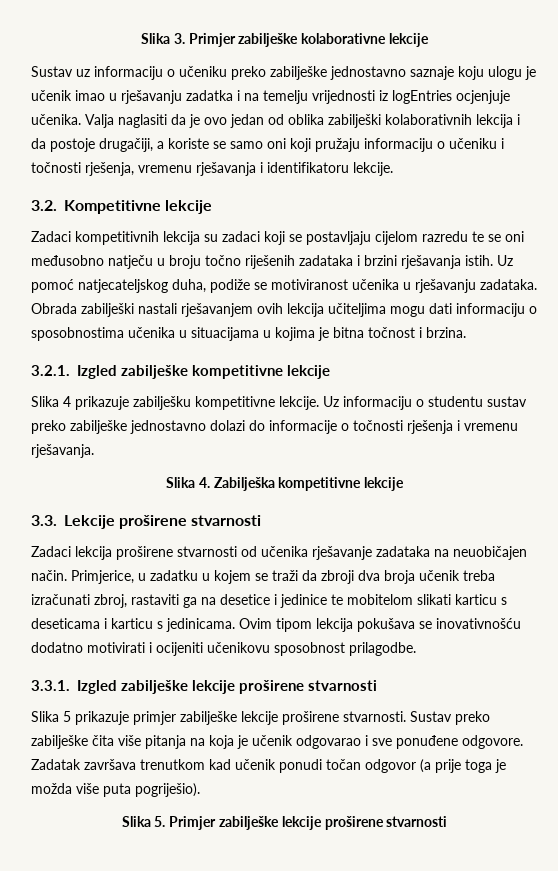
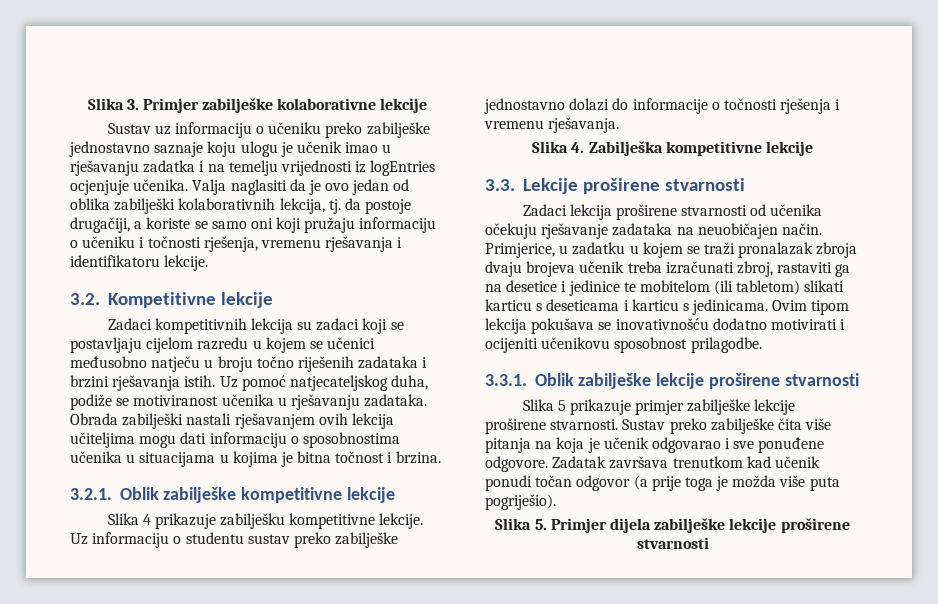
- Valja naglasiti da je ovo jedan od oblika zabilješki kolaborativnih lekcija i da postoje drugačiji, a koriste se samo oni koji pružaju informaciju o učeniku i točnosti rješenja, vremenu rješavanja i identifikatoru lekcije.
+ Valja naglasiti da je ovo jedan od oblika zabilješki kolaborativnih lekcija, tj. da postoje drugačiji, a koriste se samo oni koji pružaju informaciju o učeniku i točnosti rješenja, vremenu rješavanja i identifikatoru lekcije.
- Zadaci kompetitivnih lekcija su zadaci koji se postavljaju cijelom razredu te se oni međusobno natječu u broju točno riješenih zadataka i brzini rješavanja istih.
+ Zadaci kompetitivnih lekcija su zadaci koji se postavljaju cijelom razredu u kojem se učenici međusobno natječu u broju točno riješenih zadataka i brzini rješavanja istih.
- 3.2.1. Izgled zabilješke kompetitivne lekcije
+ 3.2.1. Oblik zabilješke kompetitivne lekcije
- Zadaci lekcija proširene stvarnosti od učenika rješavanje zadataka na neuobičajen način.
+ Zadaci lekcija proširene stvarnosti od učenika očekuju rješavanje zadataka na neuobičajen način.
- Primjerice, u zadatku u kojem se traži da zbroji dva broja učenik treba izračunati zbroj, rastaviti ga na desetice i jedinice te mobitelom slikati karticu s deseticama i karticu s jedinicama.
+ Primjerice, u zadatku u kojem se traži pronalazak zbroja dvaju brojeva učenik treba izračunati zbroj, rastaviti ga na desetice i jedinice te mobitelom (ili tabletom) slikati karticu s deseticama i karticu s jedinicama.
- 3.3.1. Izgled zabilješke lekcije proširene stvarnosti
+ 3.3.1. Oblik zabilješke lekcije proširene stvarnosti
- Slika 5. Primjer zabilješke lekcije proširene stvarnosti
+ Slika 5. Primjer dijela zabilješke lekcije proširene stvarnosti

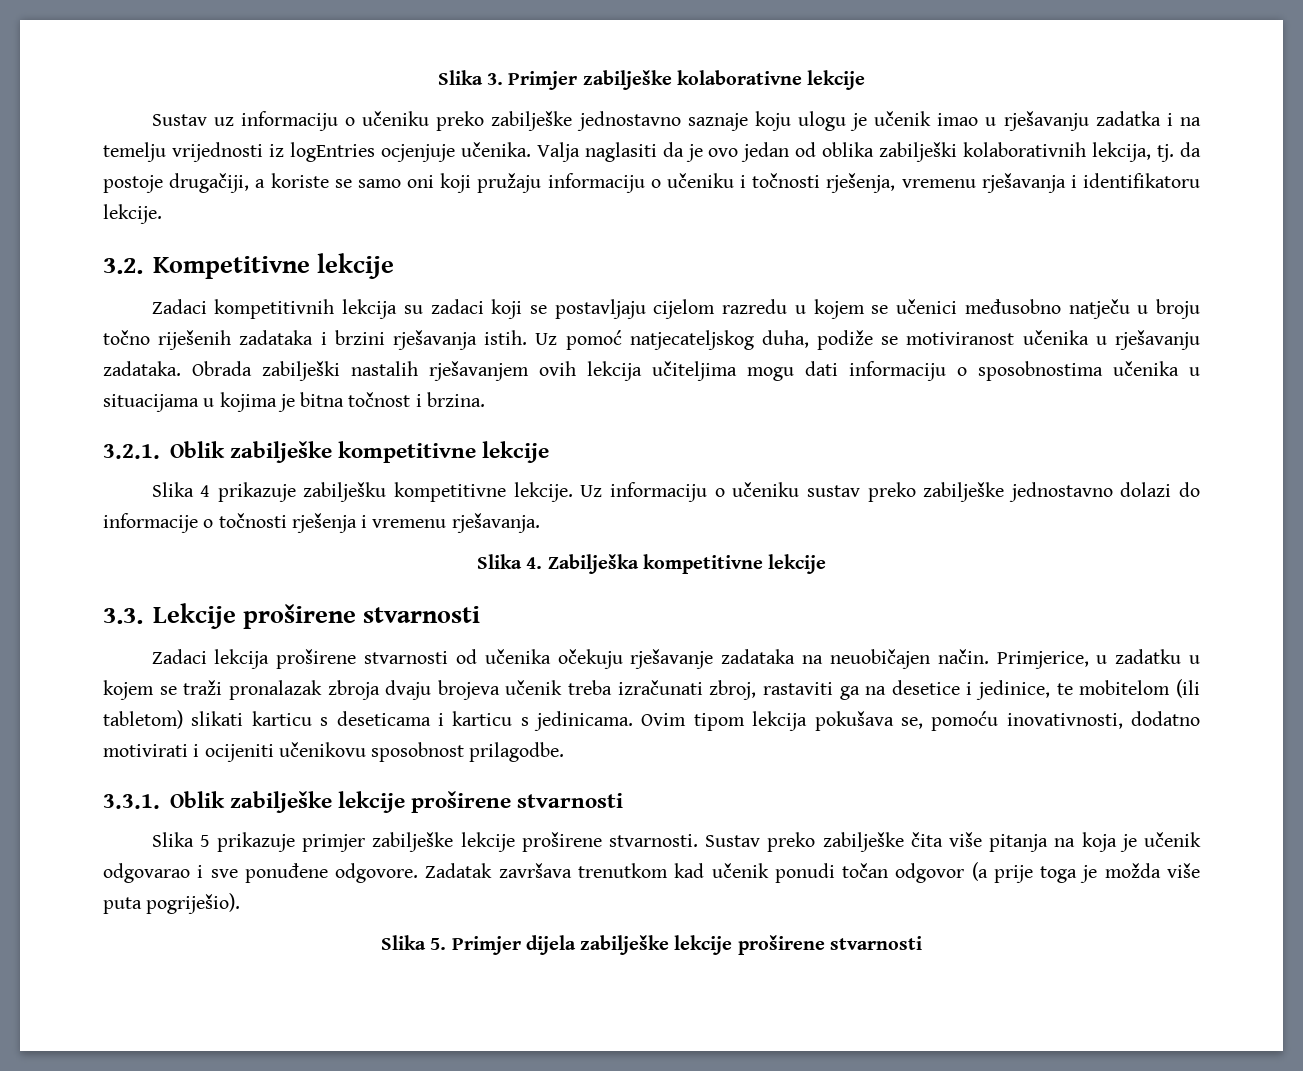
- Obrada zabilješki nastali rješavanjem ovih lekcija učiteljima mogu dati informaciju o sposobnostima učenika u situacijama u kojima je bitna točnost i brzina.
+ Obrada zabilješki nastalih rješavanjem ovih lekcija učiteljima mogu dati informaciju o sposobnostima učenika u situacijama u kojima je bitna točnost i brzina.
- Uz informaciju o studentu sustav preko zabilješke jednostavno dolazi do informacije o točnosti rješenja i vremenu rješavanja.
+ Uz informaciju o učeniku sustav preko zabilješke jednostavno dolazi do informacije o točnosti rješenja i vremenu rješavanja.
- Primjerice, u zadatku u kojem se traži pronalazak zbroja dvaju brojeva učenik treba izračunati zbroj, rastaviti ga na desetice i jedinice te mobitelom (ili tabletom) slikati karticu s deseticama i karticu s jedinicama.
+ Primjerice, u zadatku u kojem se traži pronalazak zbroja dvaju brojeva učenik treba izračunati zbroj, rastaviti ga na desetice i jedinice, te mobitelom (ili tabletom) slikati karticu s deseticama i karticu s jedinicama.
- Ovim tipom lekcija pokušava se inovativnošću dodatno motivirati i ocijeniti učenikovu sposobnost prilagodbe.
+ Ovim tipom lekcija pokušava se, pomoću inovativnosti, dodatno motivirati i ocijeniti učenikovu sposobnost prilagodbe.

